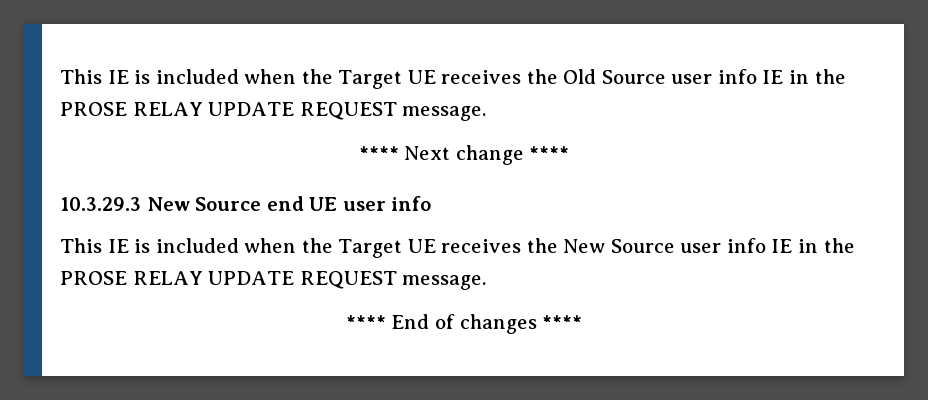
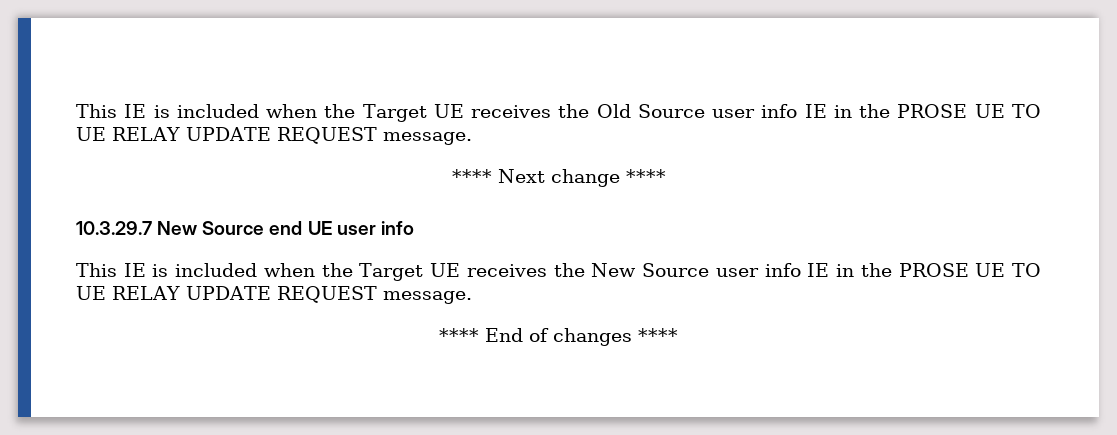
- This IE is included when the Target UE receives the Old Source user info IE in the PROSE RELAY UPDATE REQUEST message.
+ This IE is included when the Target UE receives the Old Source user info IE in the PROSE UE TO UE RELAY UPDATE REQUEST message.
- 10.3.29.3 New Source end UE user info
+ 10.3.29.7 New Source end UE user info
- This IE is included when the Target UE receives the New Source user info IE in the PROSE RELAY UPDATE REQUEST message.
+ This IE is included when the Target UE receives the New Source user info IE in the PROSE UE TO UE RELAY UPDATE REQUEST message.

